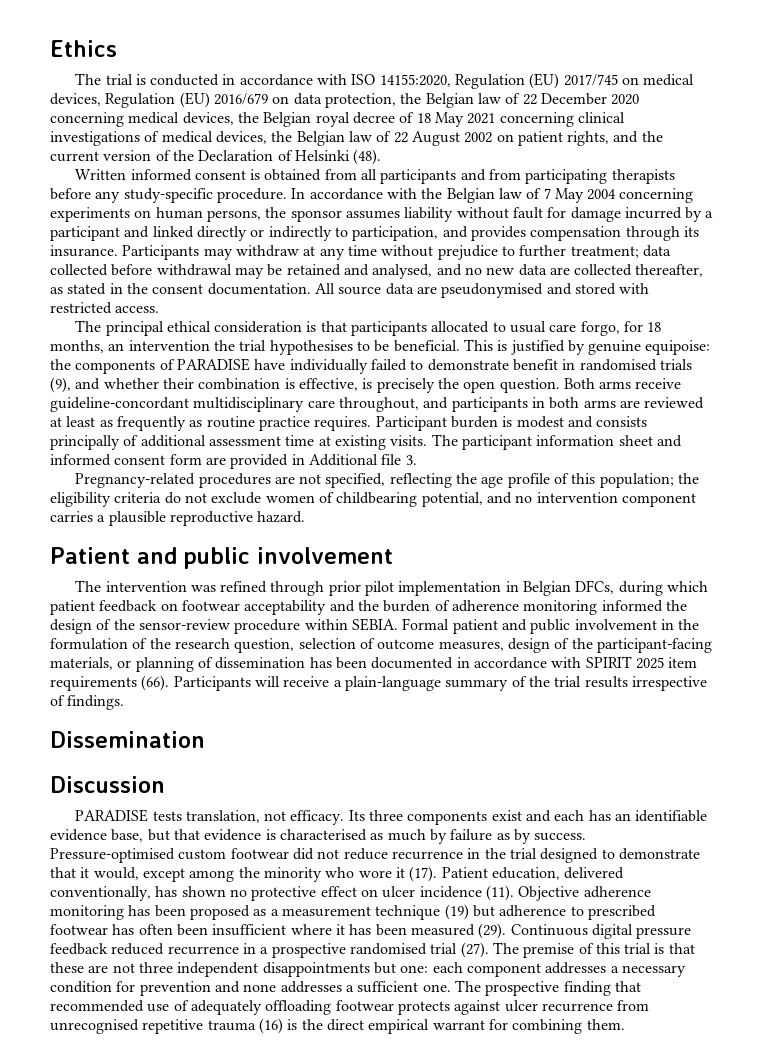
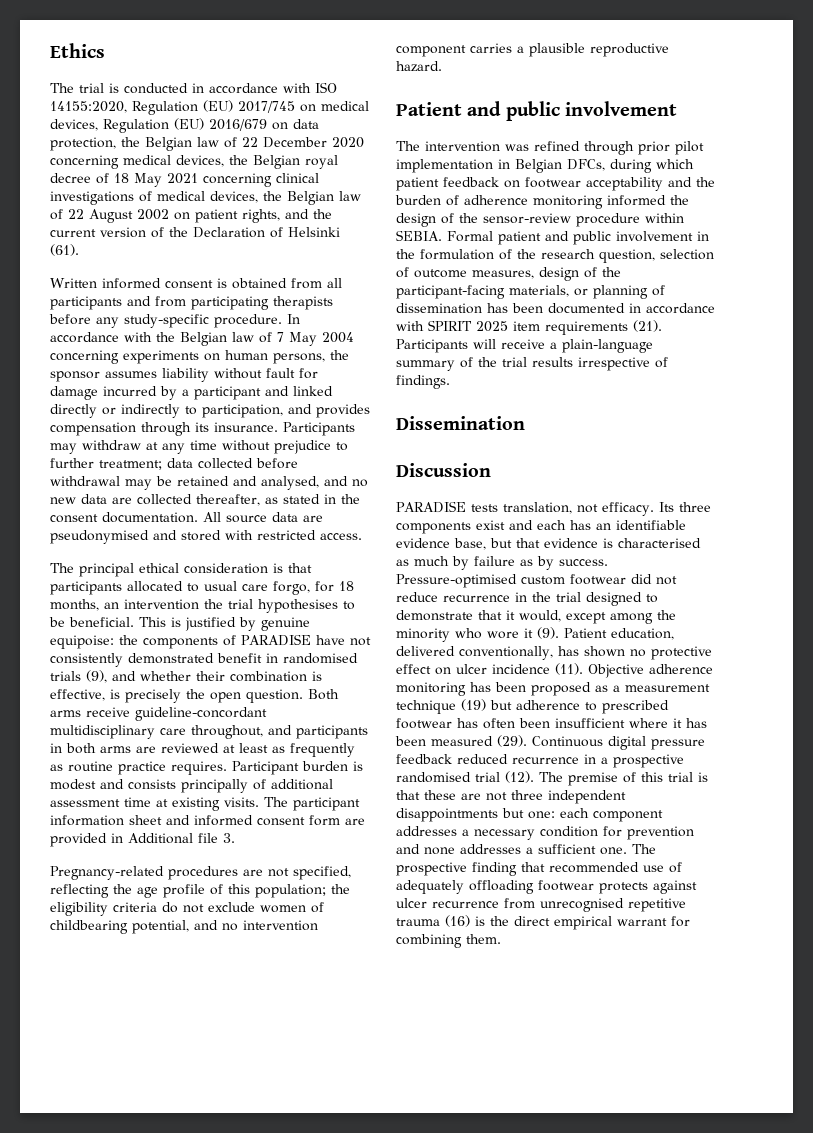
- The trial is conducted in accordance with ISO 14155:2020, Regulation (EU) 2017/745 on medical devices, Regulation (EU) 2016/679 on data protection, the Belgian law of 22 December 2020 concerning medical devices, the Belgian royal decree of 18 May 2021 concerning clinical investigations of medical devices, the Belgian law of 22 August 2002 on patient rights, and the current version of the Declaration of Helsinki (48).
+ The trial is conducted in accordance with ISO 14155:2020, Regulation (EU) 2017/745 on medical devices, Regulation (EU) 2016/679 on data protection, the Belgian law of 22 December 2020 concerning medical devices, the Belgian royal decree of 18 May 2021 concerning clinical investigations of medical devices, the Belgian law of 22 August 2002 on patient rights, and the current version of the Declaration of Helsinki (61).
- This is justified by genuine equipoise: the components of PARADISE have individually failed to demonstrate benefit in randomised trials (9), and whether their combination is effective, is precisely the open question.
+ This is justified by genuine equipoise: the components of PARADISE have not consistently demonstrated benefit in randomised trials (9), and whether their combination is effective, is precisely the open question.
- Formal patient and public involvement in the formulation of the research question, selection of outcome measures, design of the participant-facing materials, or planning of dissemination has been documented in accordance with SPIRIT 2025 item requirements (66).
+ Formal patient and public involvement in the formulation of the research question, selection of outcome measures, design of the participant-facing materials, or planning of dissemination has been documented in accordance with SPIRIT 2025 item requirements (21).
- Pressure-optimised custom footwear did not reduce recurrence in the trial designed to demonstrate that it would, except among the minority who wore it (17).
+ Pressure-optimised custom footwear did not reduce recurrence in the trial designed to demonstrate that it would, except among the minority who wore it (9).
- Continuous digital pressure feedback reduced recurrence in a prospective randomised trial (27).
+ Continuous digital pressure feedback reduced recurrence in a prospective randomised trial (12).

